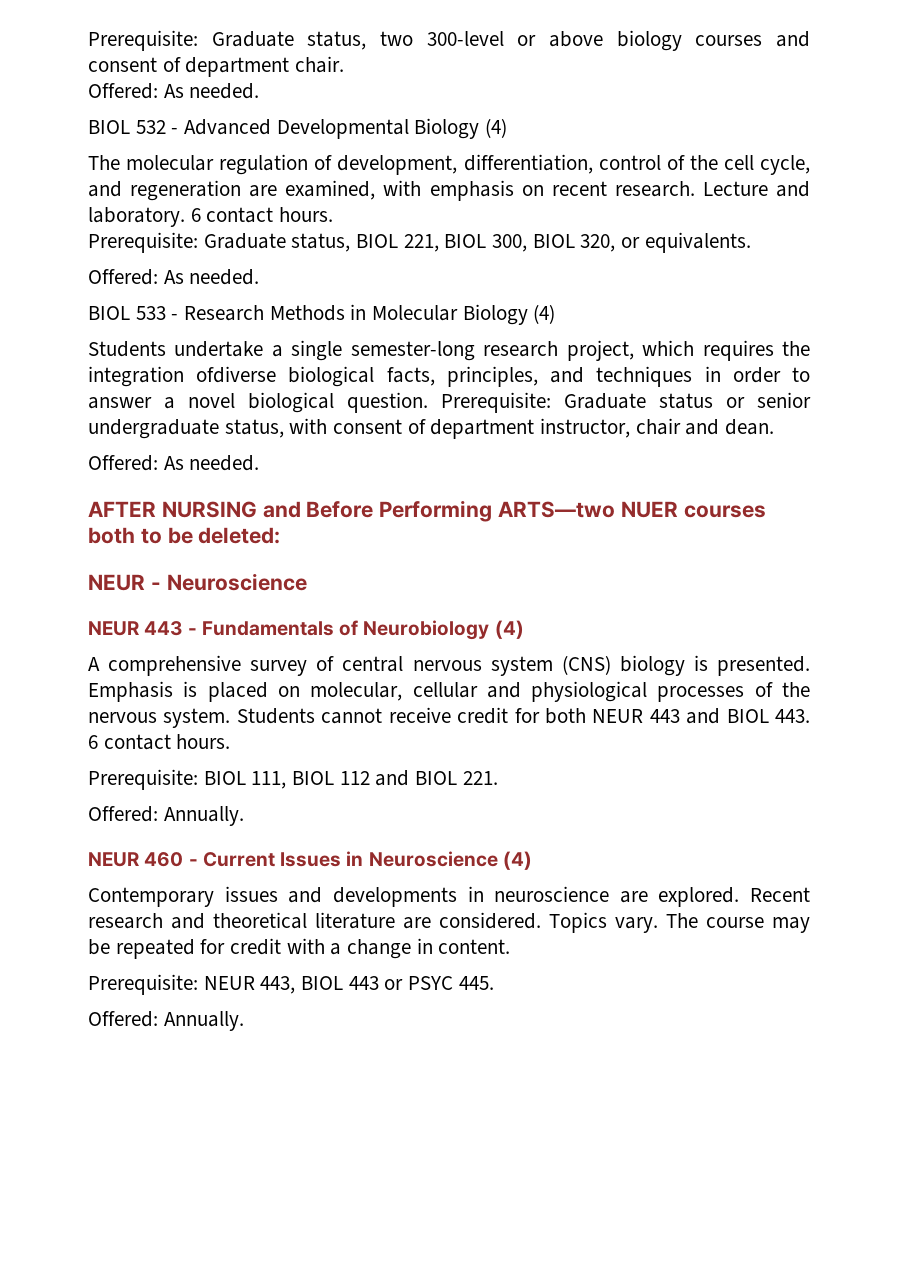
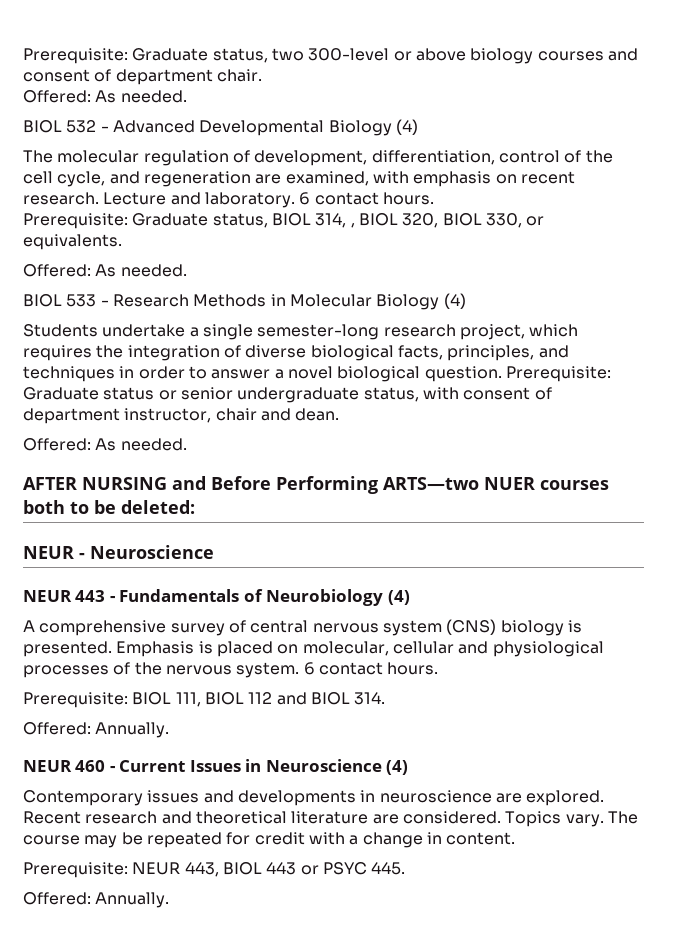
- Prerequisite: Graduate status, BIOL 221, BIOL 300, BIOL 320, or equivalents.
+ Prerequisite: Graduate status, BIOL 314, , BIOL 320, BIOL 330, or equivalents.
- Students undertake a single semester-long research project, which requires the integration ofdiverse biological facts, principles, and techniques in order to answer a novel biological question.
+ Students undertake a single semester-long research project, which requires the integration of diverse biological facts, principles, and techniques in order to answer a novel biological question.
- Emphasis is placed on molecular, cellular and physiological processes of the nervous system. Students cannot receive credit for both NEUR 443 and BIOL 443. 6 contact hours.
+ Emphasis is placed on molecular, cellular and physiological processes of the nervous system. 6 contact hours.
- Prerequisite: BIOL 111, BIOL 112 and BIOL 221.
+ Prerequisite: BIOL 111, BIOL 112 and BIOL 314.

